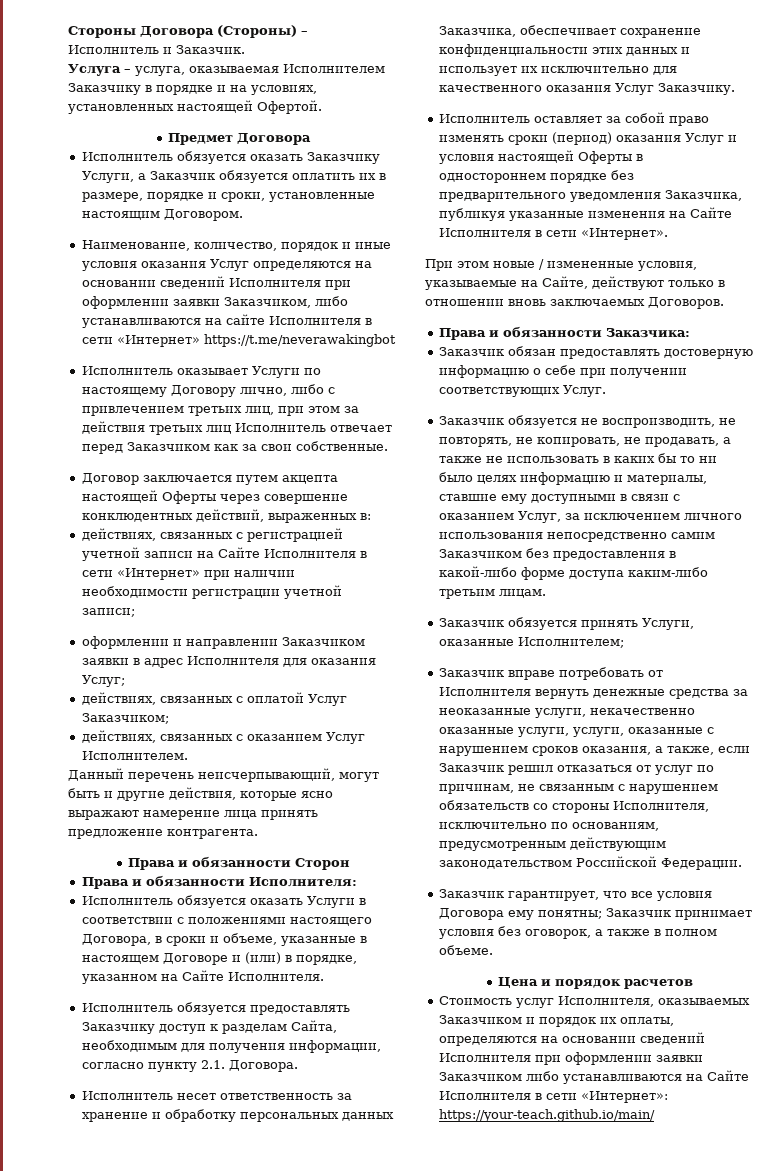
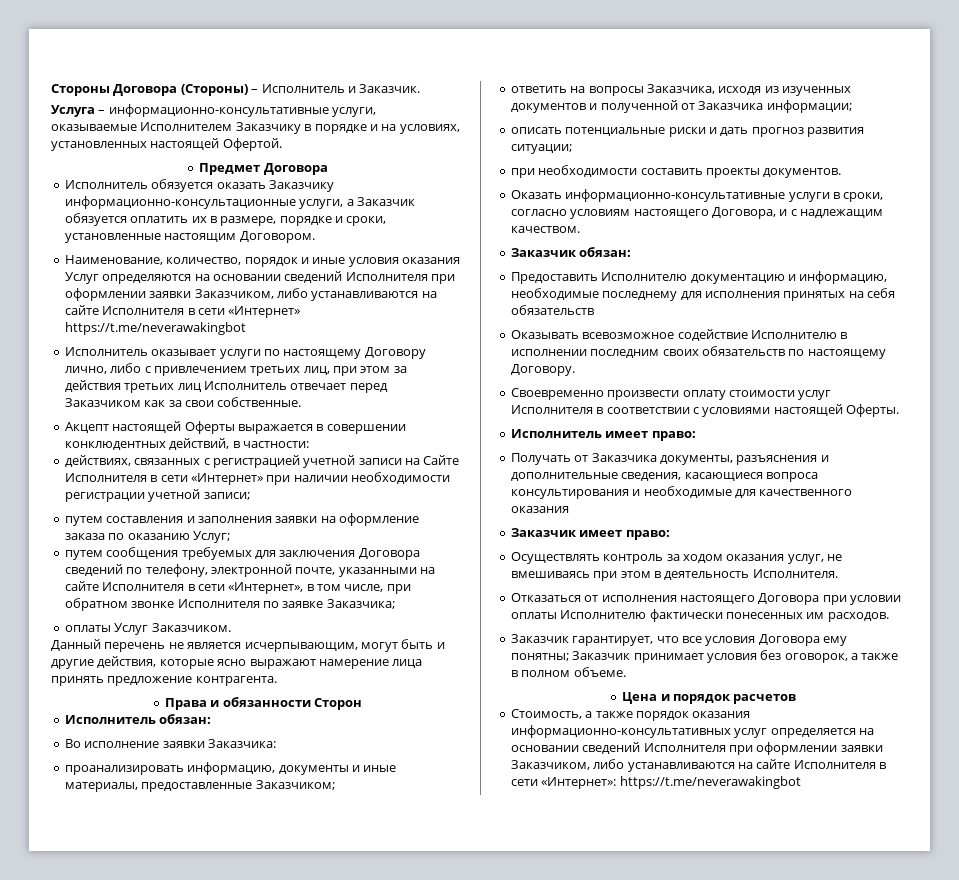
- Услуга – услуга, оказываемая Исполнителем Заказчику в порядке и на условиях, установленных настоящей Офертой.
+ Услуга – информационно-консультативные услуги, оказываемые Исполнителем Заказчику в порядке и на условиях, установленных настоящей Офертой.
- Исполнитель обязуется оказать Заказчику Услуги, а Заказчик обязуется оплатить их в размере, порядке и сроки, установленные настоящим Договором.
+ Исполнитель обязуется оказать Заказчику информационно-консультационные услуги, а Заказчик обязуется оплатить их в размере, порядке и сроки, установленные настоящим Договором.
- Исполнитель оказывает Услуги по настоящему Договору лично, либо с привлечением третьих лиц, при этом за действия третьих лиц Исполнитель отвечает перед Заказчиком как за свои собственные.
+ Исполнитель оказывает услуги по настоящему Договору лично, либо с привлечением третьих лиц, при этом за действия третьих лиц Исполнитель отвечает перед Заказчиком как за свои собственные.
- Договор заключается путем акцепта настоящей Оферты через совершение конклюдентных действий, выраженных в:
+ Акцепт настоящей Оферты выражается в совершении конклюдентных действий, в частности:
- оформлении и направлении Заказчиком заявки в адрес Исполнителя для оказания Услуг;
- действиях, связанных с оплатой Услуг Заказчиком;
- действиях, связанных с оказанием Услуг Исполнителем.
+ путем составления и заполнения заявки на оформление заказа по оказанию Услуг;
+ путем сообщения требуемых для заключения Договора сведений по телефону, электронной почте, указанными на сайте Исполнителя в сети «Интернет», в том числе, при обратном звонке Исполнителя по заявке Заказчика;
+ оплаты Услуг Заказчиком.
- Данный перечень неисчерпывающий, могут быть и другие действия, которые ясно выражают намерение лица принять предложение контрагента.
+ Данный перечень не является исчерпывающим, могут быть и другие действия, которые ясно выражают намерение лица принять предложение контрагента.
- Права и обязанности Исполнителя:
- Исполнитель обязуется оказать Услуги в соответствии с положениями настоящего Договора, в сроки и объеме, указанные в настоящем Договоре и (или) в порядке, указанном на Сайте Исполнителя.
- Исполнитель обязуется предоставлять Заказчику доступ к разделам Сайта, необходимым для получения информации, согласно пункту 2.1. Договора.
- Исполнитель несет ответственность за хранение и обработку персональных данных Заказчика, обеспечивает сохранение конфиденциальности этих данных и использует их исключительно для качественного оказания Услуг Заказчику.
- Исполнитель оставляет за собой право изменять сроки (период) оказания Услуг и условия настоящей Оферты в одностороннем порядке без предварительного уведомления Заказчика, публикуя указанные изменения на Сайте Исполнителя в сети «Интернет».
- При этом новые / измененные условия, указываемые на Сайте, действуют только в отношении вновь заключаемых Договоров.
- Права и обязанности Заказчика:
- Заказчик обязан предоставлять достоверную информацию о себе при получении соответствующих Услуг.
- Заказчик обязуется не воспроизводить, не повторять, не копировать, не продавать, а также не использовать в каких бы то ни было целях информацию и материалы, ставшие ему доступными в связи с оказанием Услуг, за исключением личного использования непосредственно самим Заказчиком без предоставления в какой-либо форме доступа каким-либо третьим лицам.
- Заказчик обязуется принять Услуги, оказанные Исполнителем;
- Заказчик вправе потребовать от Исполнителя вернуть денежные средства за неоказанные услуги, некачественно оказанные услуги, услуги, оказанные с нарушением сроков оказания, а также, если Заказчик решил отказаться от услуг по причинам, не связанным с нарушением обязательств со стороны Исполнителя, исключительно по основаниям, предусмотренным действующим законодательством Российской Федерации.
+ Исполнитель обязан:
+ Во исполнение заявки Заказчика:
+ проанализировать информацию, документы и иные материалы, предоставленные Заказчиком;
+ ответить на вопросы Заказчика, исходя из изученных документов и полученной от Заказчика информации;
+ описать потенциальные риски и дать прогноз развития ситуации;
+ при необходимости составить проекты документов.
+ Оказать информационно-консультативные услуги в сроки, согласно условиям настоящего Договора, и с надлежащим качеством.
+ Заказчик обязан:
+ Предоставить Исполнителю документацию и информацию, необходимые последнему для исполнения принятых на себя обязательств
+ Оказывать всевозможное содействие Исполнителю в исполнении последним своих обязательств по настоящему Договору.
+ Своевременно произвести оплату стоимости услуг Исполнителя в соответствии с условиями настоящей Оферты.
+ Исполнитель имеет право:
+ Получать от Заказчика документы, разъяснения и дополнительные сведения, касающиеся вопроса консультирования и необходимые для качественного оказания
+ Заказчик имеет право:
+ Осуществлять контроль за ходом оказания услуг, не вмешиваясь при этом в деятельность Исполнителя.
+ Отказаться от исполнения настоящего Договора при условии оплаты Исполнителю фактически понесенных им расходов.
- Стоимость услуг Исполнителя, оказываемых Заказчиком и порядок их оплаты, определяются на основании сведений Исполнителя при оформлении заявки Заказчиком либо устанавливаются на Сайте Исполнителя в сети «Интернет»: https://your-teach.github.io/main/
+ Стоимость, а также порядок оказания информационно-консультативных услуг определяется на основании сведений Исполнителя при оформлении заявки Заказчиком, либо устанавливаются на сайте Исполнителя в сети «Интернет»: https://t.me/neverawakingbot

